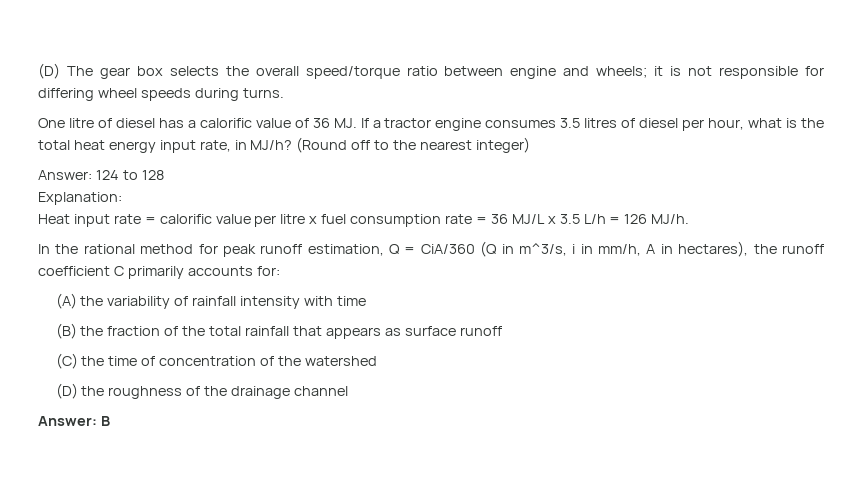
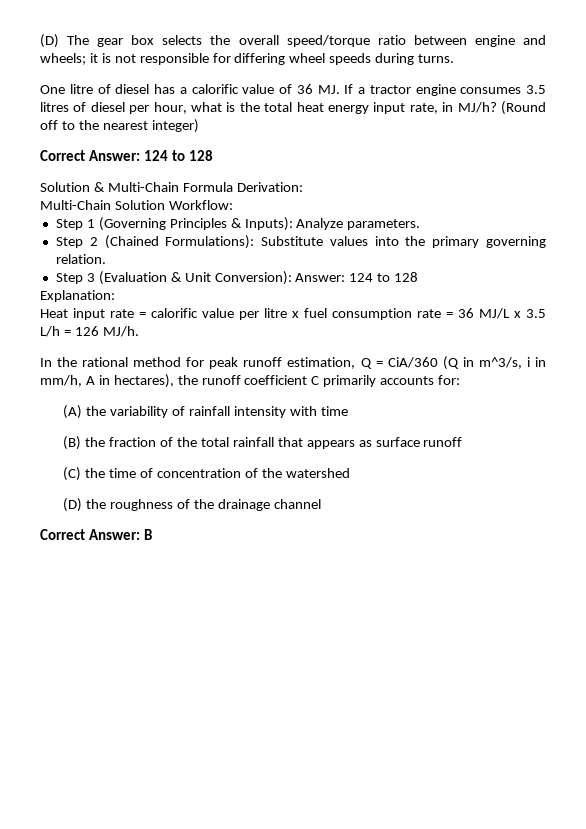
- Answer: 124 to 128
+ Correct Answer: 124 to 128
+ Solution & Multi-Chain Formula Derivation:
+ Multi-Chain Solution Workflow:
+ Step 1 (Governing Principles & Inputs): Analyze parameters.
+ Step 2 (Chained Formulations): Substitute values into the primary governing relation.
+ Step 3 (Evaluation & Unit Conversion): Answer: 124 to 128
- Answer: B
+ Correct Answer: B

